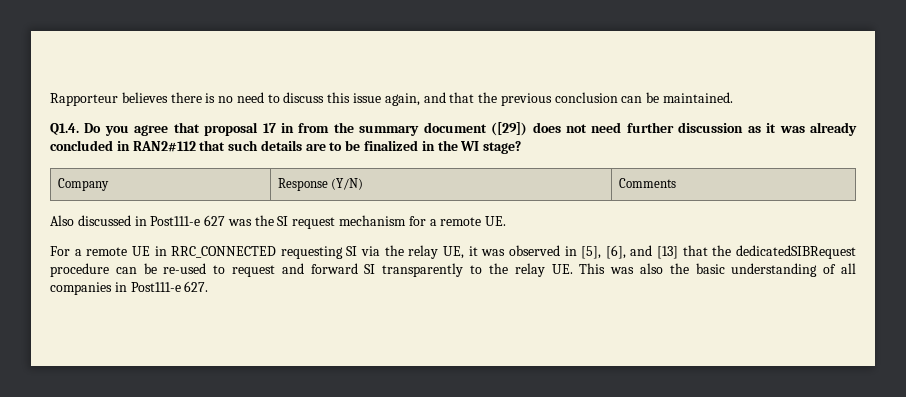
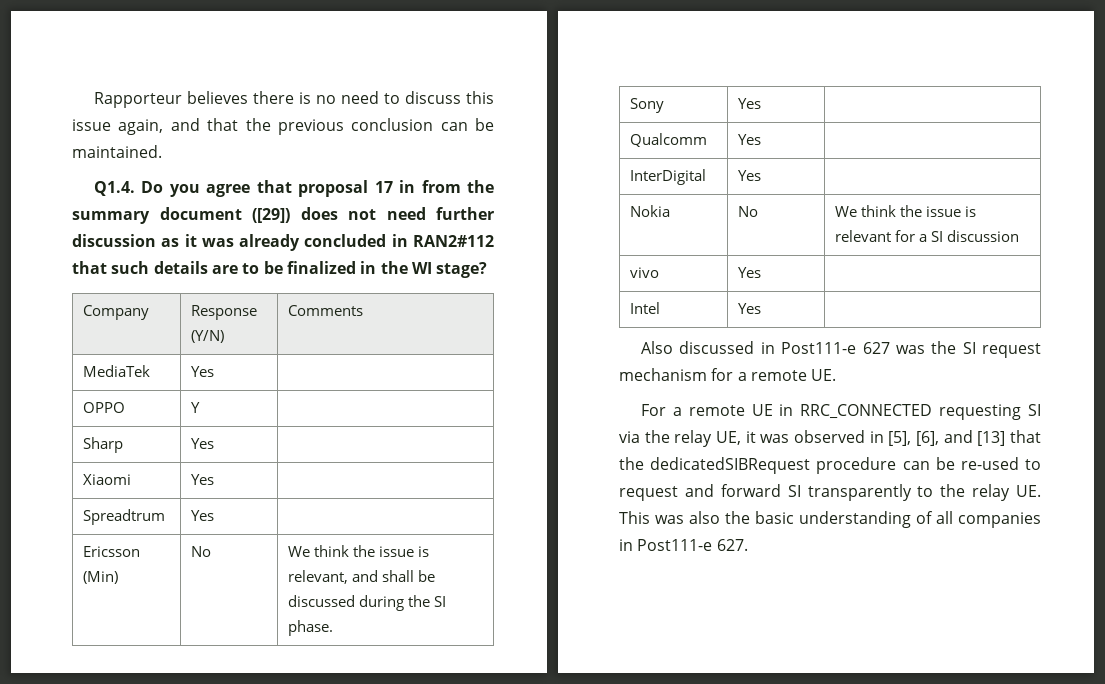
+ MediaTek | Yes |
+ OPPO | Y |
+ Sharp | Yes |
+ Xiaomi | Yes |
+ Spreadtrum | Yes |
+ Ericsson (Min) | No | We think the issue is relevant, and shall be discussed during the SI phase.
+ Sony | Yes |
+ Qualcomm | Yes |
+ InterDigital | Yes |
+ Nokia | No | We think the issue is relevant for a SI discussion
+ vivo | Yes |
+ Intel | Yes |

